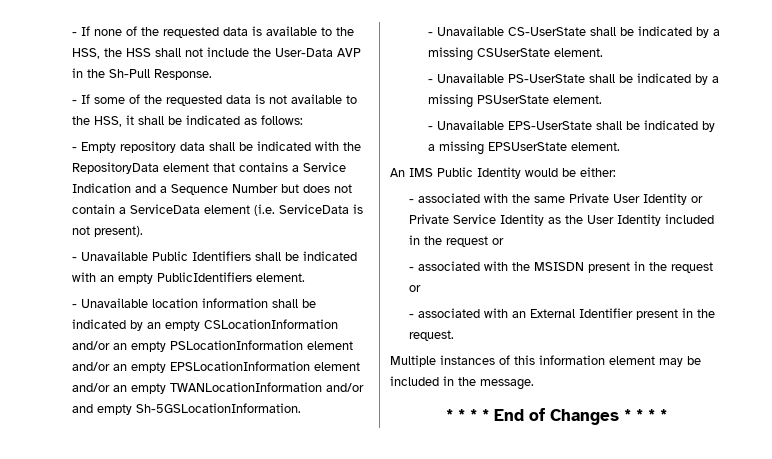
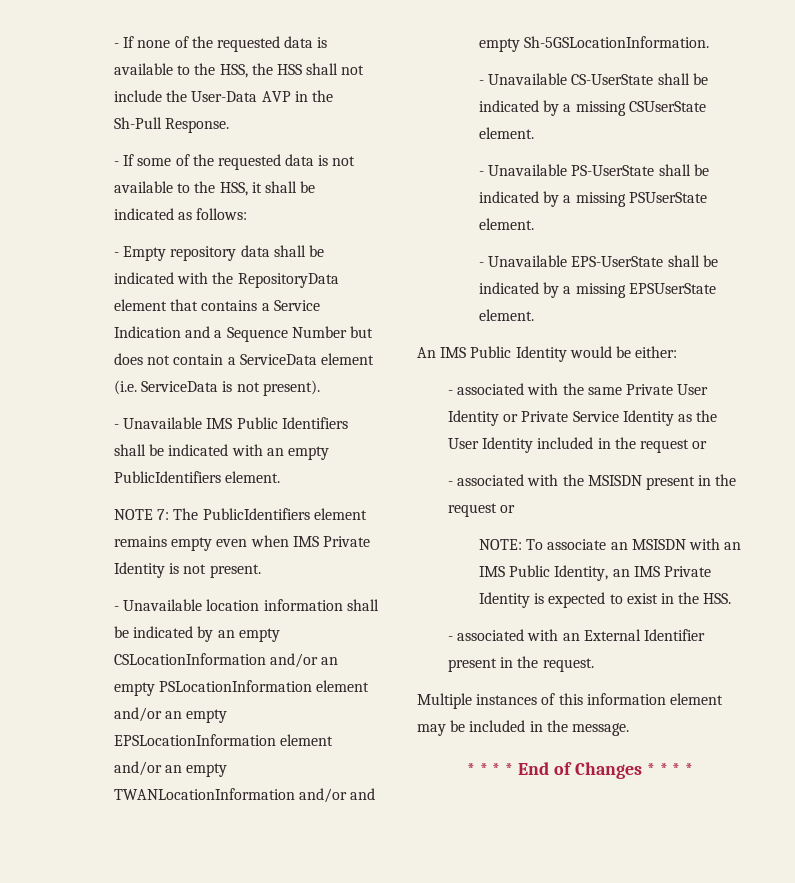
- - Unavailable Public Identifiers shall be indicated with an empty PublicIdentifiers element.
+ - Unavailable IMS Public Identifiers shall be indicated with an empty PublicIdentifiers element.
+ NOTE 7: The PublicIdentifiers element remains empty even when IMS Private Identity is not present.
+ NOTE: To associate an MSISDN with an IMS Public Identity, an IMS Private Identity is expected to exist in the HSS.

